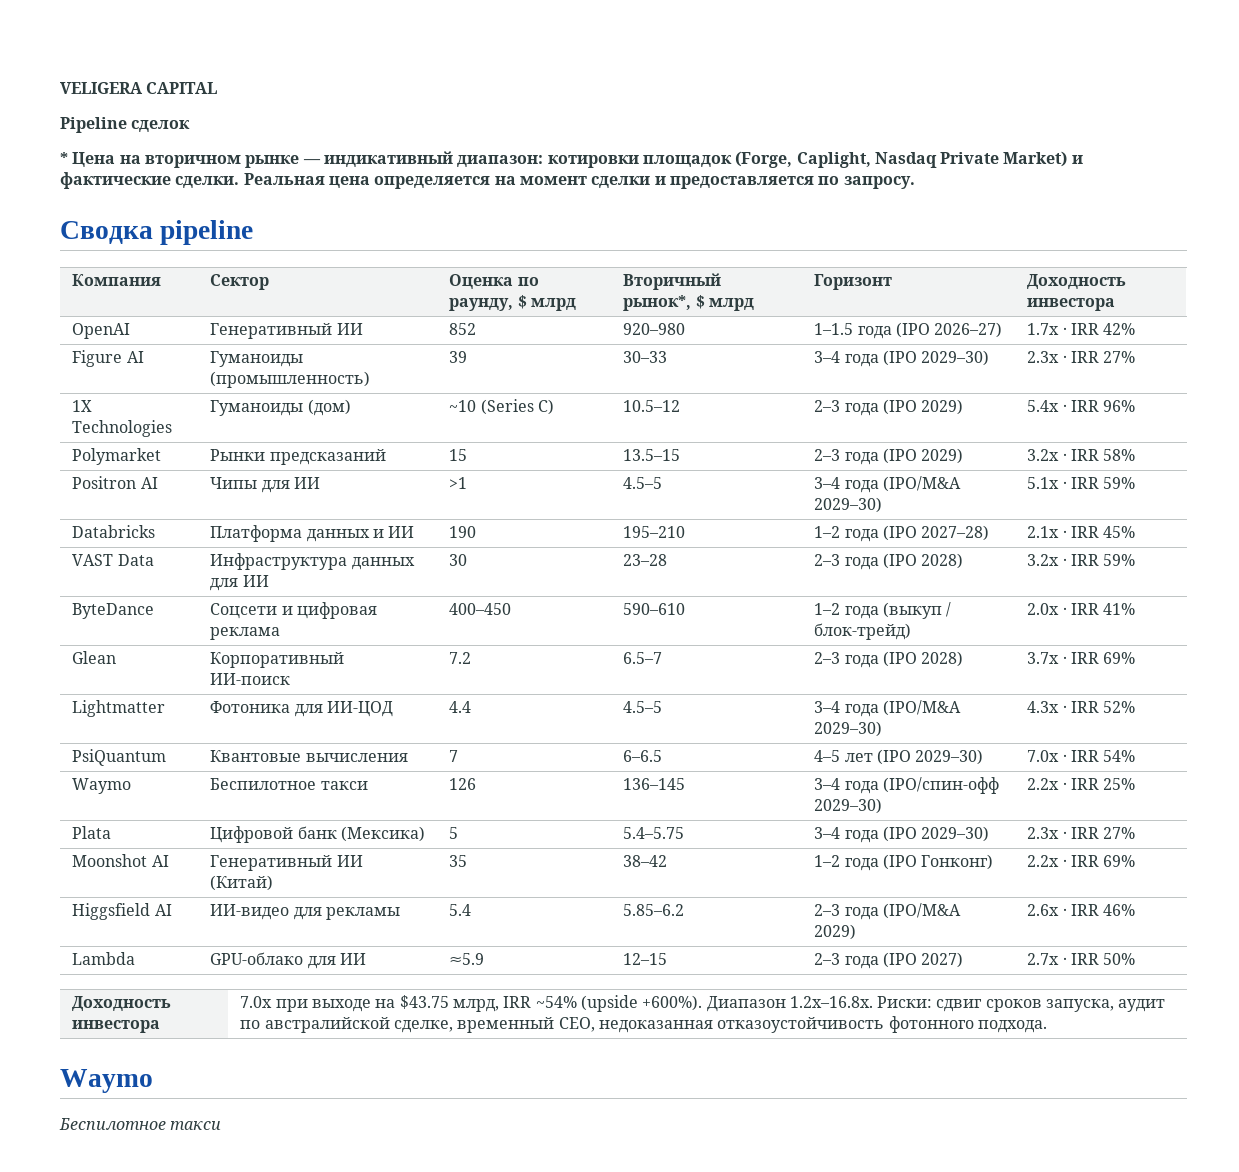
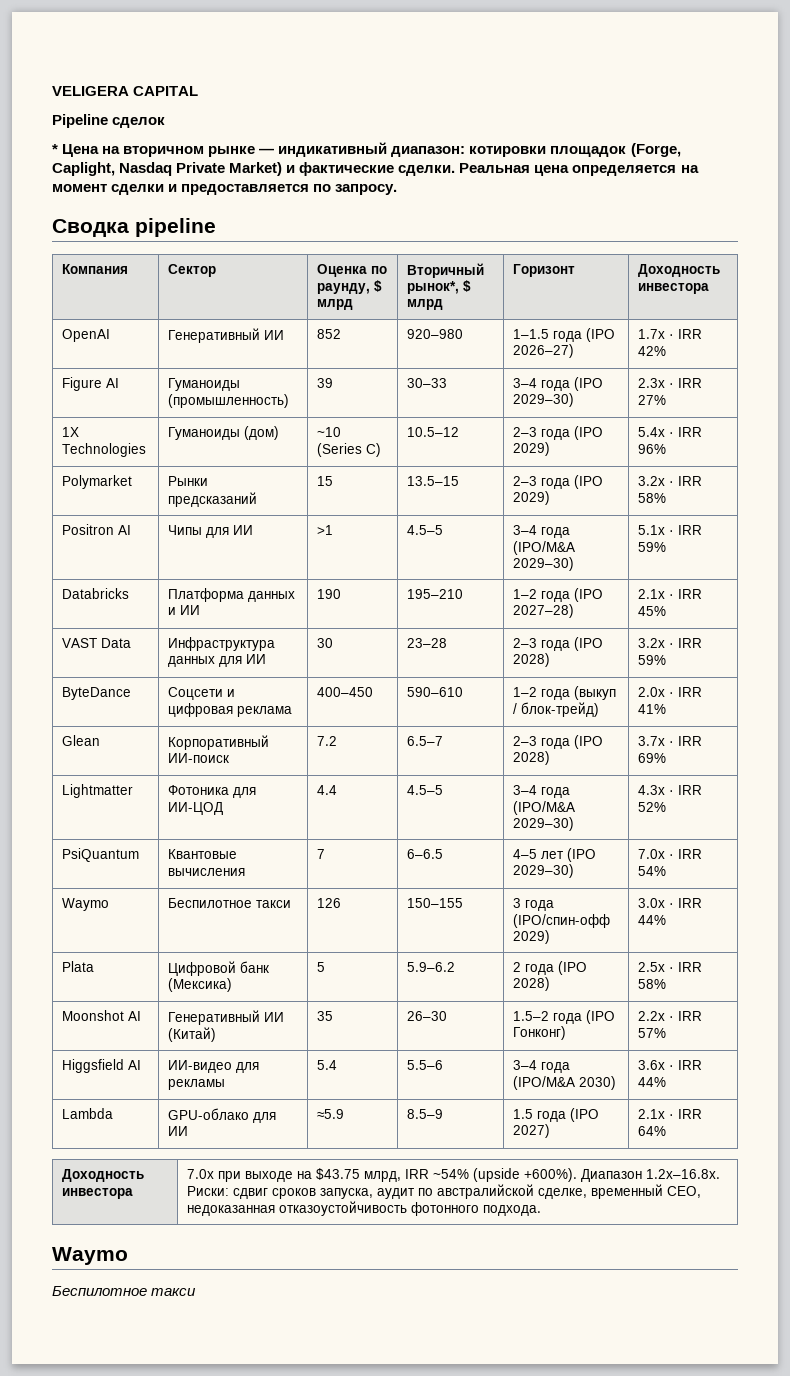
- Waymo | Беспилотное такси | 126 | 136–145 | 3–4 года (IPO/спин-офф 2029–30) | 2.2x · IRR 25%
+ Waymo | Беспилотное такси | 126 | 150–155 | 3 года (IPO/спин-офф 2029) | 3.0x · IRR 44%
- Plata | Цифровой банк (Мексика) | 5 | 5.4–5.75 | 3–4 года (IPO 2029–30) | 2.3x · IRR 27%
+ Plata | Цифровой банк (Мексика) | 5 | 5.9–6.2 | 2 года (IPO 2028) | 2.5x · IRR 58%
- Moonshot AI | Генеративный ИИ (Китай) | 35 | 38–42 | 1–2 года (IPO Гонконг) | 2.2x · IRR 69%
+ Moonshot AI | Генеративный ИИ (Китай) | 35 | 26–30 | 1.5–2 года (IPO Гонконг) | 2.2x · IRR 57%
- Higgsfield AI | ИИ-видео для рекламы | 5.4 | 5.85–6.2 | 2–3 года (IPO/M&A 2029) | 2.6x · IRR 46%
+ Higgsfield AI | ИИ-видео для рекламы | 5.4 | 5.5–6 | 3–4 года (IPO/M&A 2030) | 3.6x · IRR 44%
- Lambda | GPU-облако для ИИ | ≈5.9 | 12–15 | 2–3 года (IPO 2027) | 2.7x · IRR 50%
+ Lambda | GPU-облако для ИИ | ≈5.9 | 8.5–9 | 1.5 года (IPO 2027) | 2.1x · IRR 64%

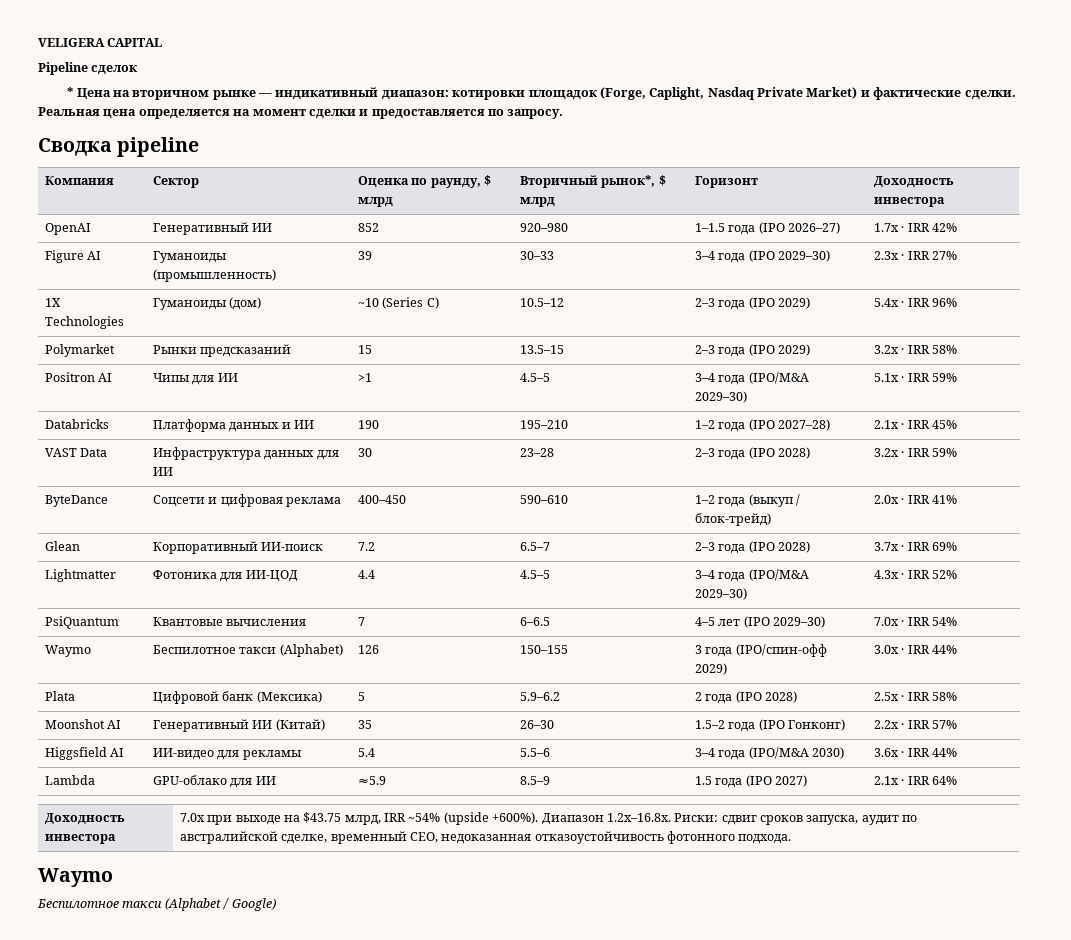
- Waymo | Беспилотное такси | 126 | 150–155 | 3 года (IPO/спин-офф 2029) | 3.0x · IRR 44%
+ Waymo | Беспилотное такси (Alphabet) | 126 | 150–155 | 3 года (IPO/спин-офф 2029) | 3.0x · IRR 44%
  Доходность инвестора | 7.0x при выходе на $43.75 млрд, IRR ~54% (upside +600%). Диапазон 1.2x–16.8x. Риски: сдвиг сроков запуска, аудит по австралийской сделке, временный CEO, недоказанная отказоустойчивость фотонного подхода.
  Waymo
- Беспилотное такси
+ Беспилотное такси (Alphabet / Google)

